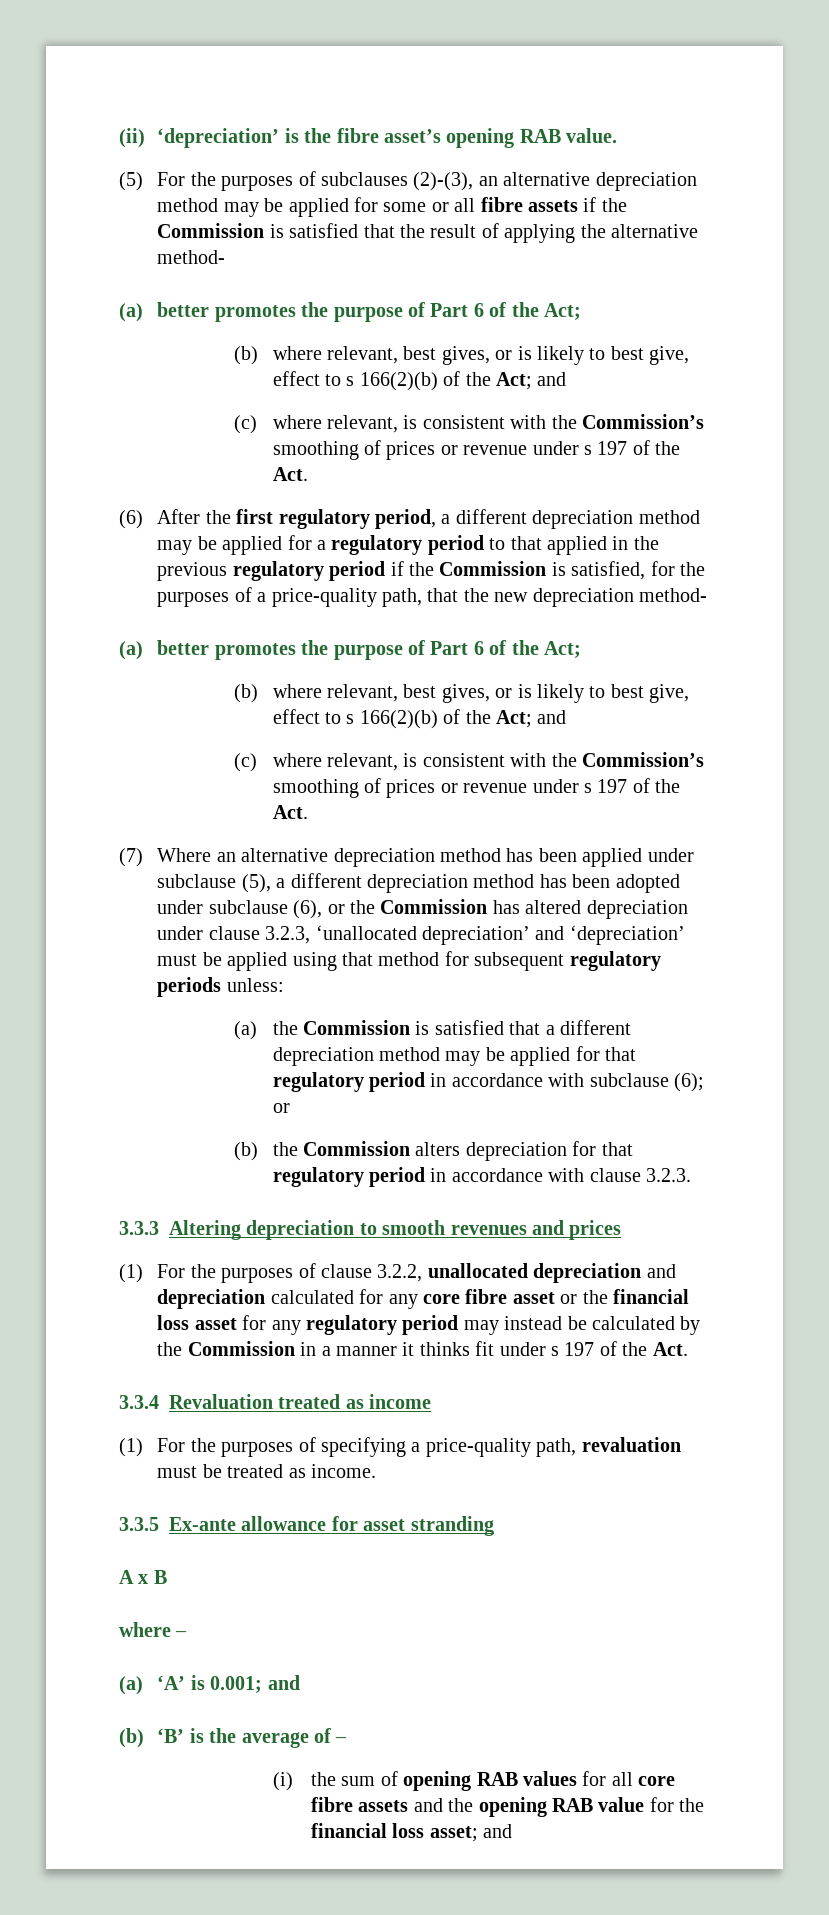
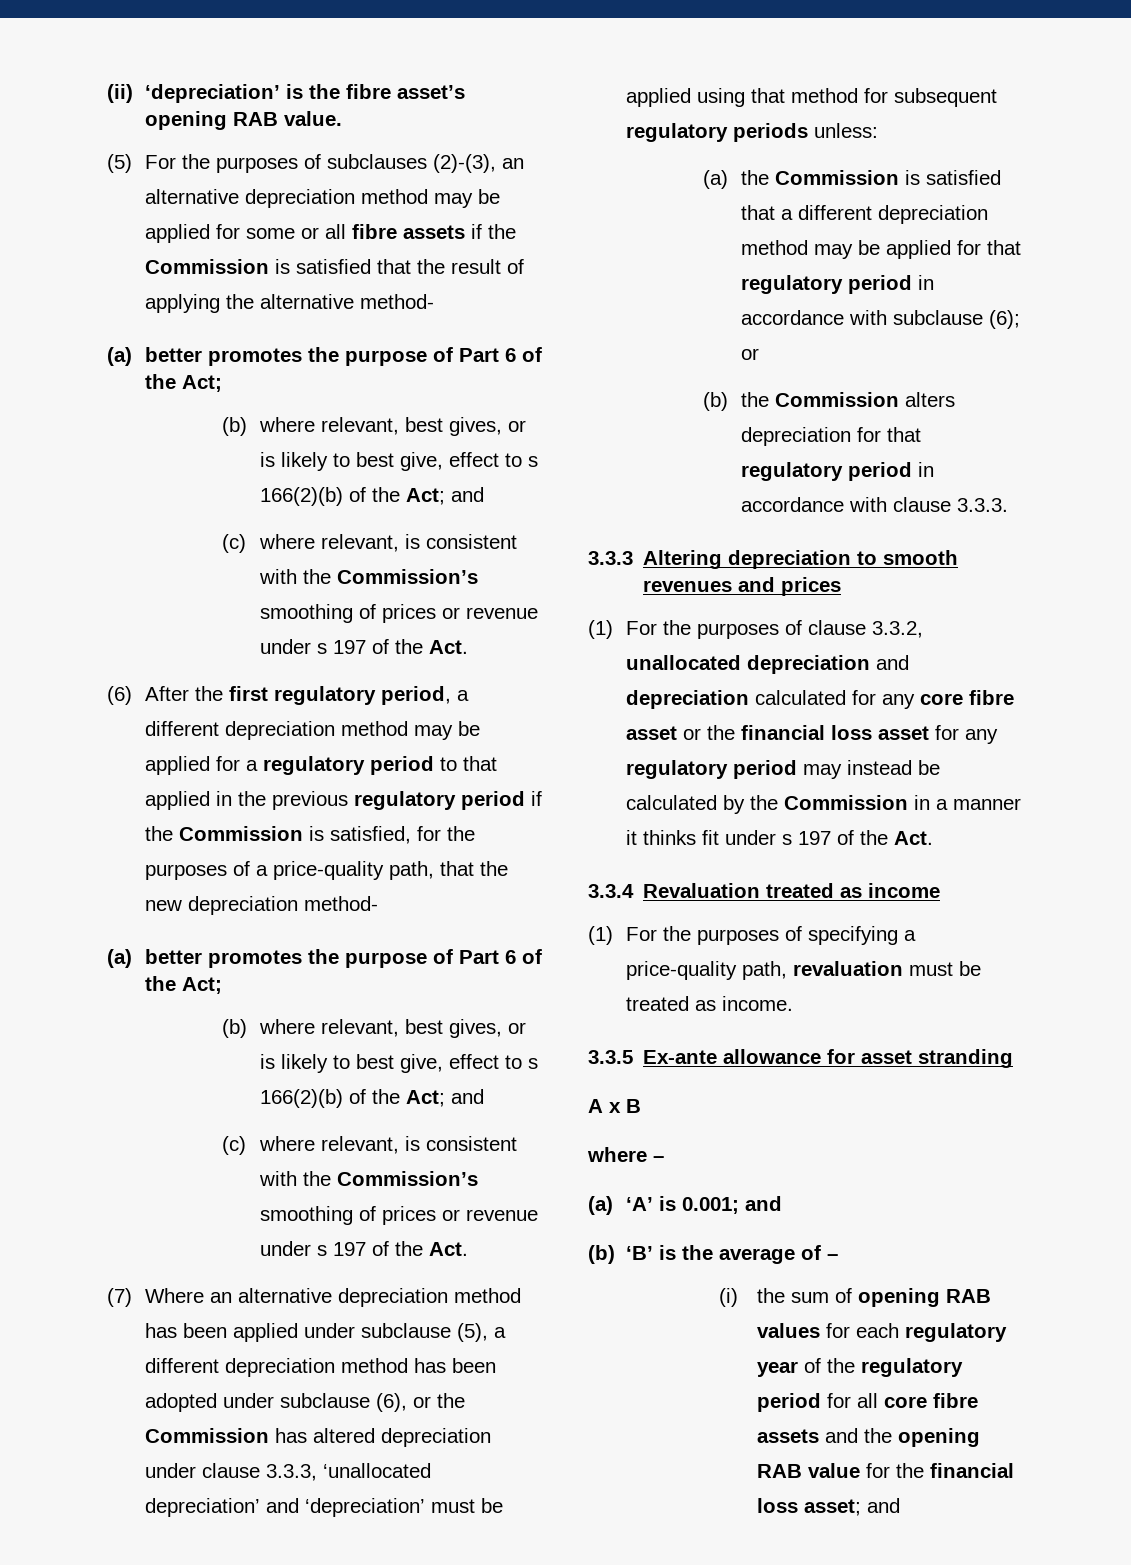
- (7) Where an alternative depreciation method has been applied under subclause (5), a different depreciation method has been adopted under subclause (6), or the Commission has altered depreciation under clause 3.2.3, ‘unallocated depreciation’ and ‘depreciation’ must be applied using that method for subsequent regulatory periods unless:
+ (7) Where an alternative depreciation method has been applied under subclause (5), a different depreciation method has been adopted under subclause (6), or the Commission has altered depreciation under clause 3.3.3, ‘unallocated depreciation’ and ‘depreciation’ must be applied using that method for subsequent regulatory periods unless:
- (b) the Commission alters depreciation for that regulatory period in accordance with clause 3.2.3.
+ (b) the Commission alters depreciation for that regulatory period in accordance with clause 3.3.3.
- (1) For the purposes of clause 3.2.2, unallocated depreciation and depreciation calculated for any core fibre asset or the financial loss asset for any regulatory period may instead be calculated by the Commission in a manner it thinks fit under s 197 of the Act.
+ (1) For the purposes of clause 3.3.2, unallocated depreciation and depreciation calculated for any core fibre asset or the financial loss asset for any regulatory period may instead be calculated by the Commission in a manner it thinks fit under s 197 of the Act.
- (i) the sum of opening RAB values for all core fibre assets and the opening RAB value for the financial loss asset; and
+ (i) the sum of opening RAB values for each regulatory year of the regulatory period for all core fibre assets and the opening RAB value for the financial loss asset; and

